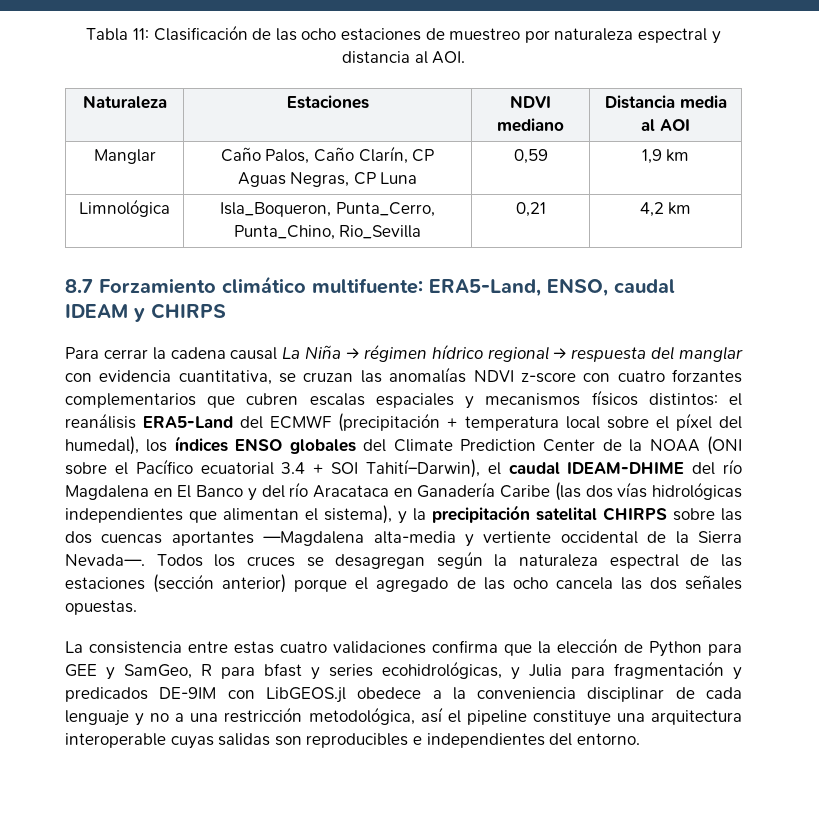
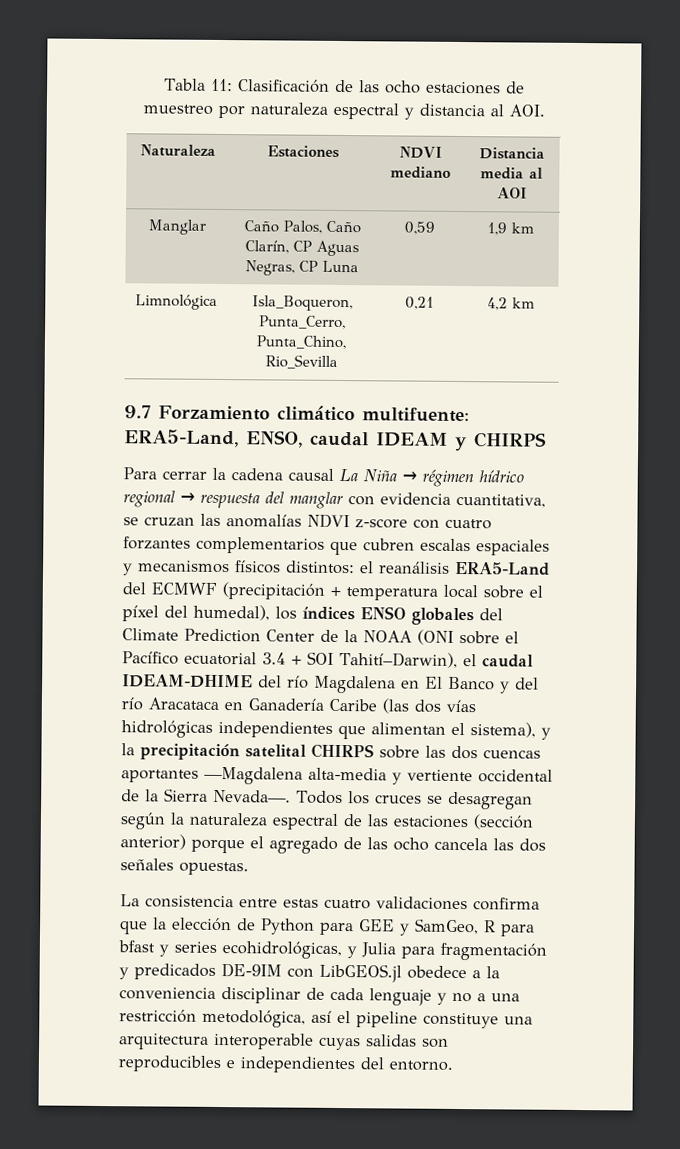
- 8.7 Forzamiento climático multifuente: ERA5-Land, ENSO, caudal IDEAM y CHIRPS
+ 9.7 Forzamiento climático multifuente: ERA5-Land, ENSO, caudal IDEAM y CHIRPS

